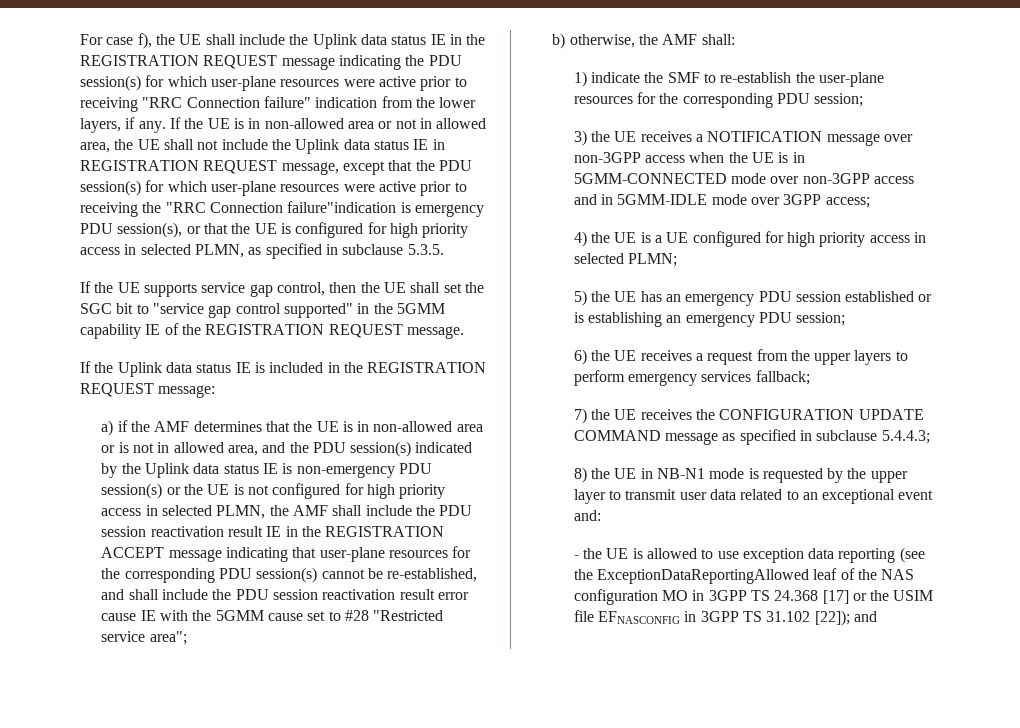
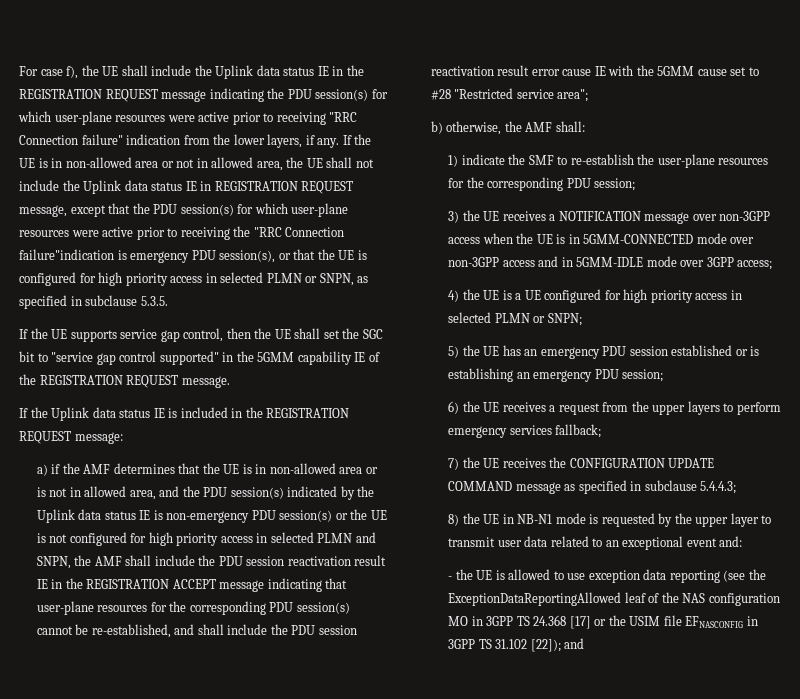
- If the UE is in non-allowed area or not in allowed area, the UE shall not include the Uplink data status IE in REGISTRATION REQUEST message, except that the PDU session(s) for which user-plane resources were active prior to receiving the "RRC Connection failure"indication is emergency PDU session(s), or that the UE is configured for high priority access in selected PLMN, as specified in subclause 5.3.5.
+ If the UE is in non-allowed area or not in allowed area, the UE shall not include the Uplink data status IE in REGISTRATION REQUEST message, except that the PDU session(s) for which user-plane resources were active prior to receiving the "RRC Connection failure"indication is emergency PDU session(s), or that the UE is configured for high priority access in selected PLMN or SNPN, as specified in subclause 5.3.5.
- a) if the AMF determines that the UE is in non-allowed area or is not in allowed area, and the PDU session(s) indicated by the Uplink data status IE is non-emergency PDU session(s) or the UE is not configured for high priority access in selected PLMN, the AMF shall include the PDU session reactivation result IE in the REGISTRATION ACCEPT message indicating that user-plane resources for the corresponding PDU session(s) cannot be re-established, and shall include the PDU session reactivation result error cause IE with the 5GMM cause set to #28 "Restricted service area";
+ a) if the AMF determines that the UE is in non-allowed area or is not in allowed area, and the PDU session(s) indicated by the Uplink data status IE is non-emergency PDU session(s) or the UE is not configured for high priority access in selected PLMN and SNPN, the AMF shall include the PDU session reactivation result IE in the REGISTRATION ACCEPT message indicating that user-plane resources for the corresponding PDU session(s) cannot be re-established, and shall include the PDU session reactivation result error cause IE with the 5GMM cause set to #28 "Restricted service area";
- 4) the UE is a UE configured for high priority access in selected PLMN;
+ 4) the UE is a UE configured for high priority access in selected PLMN or SNPN;

